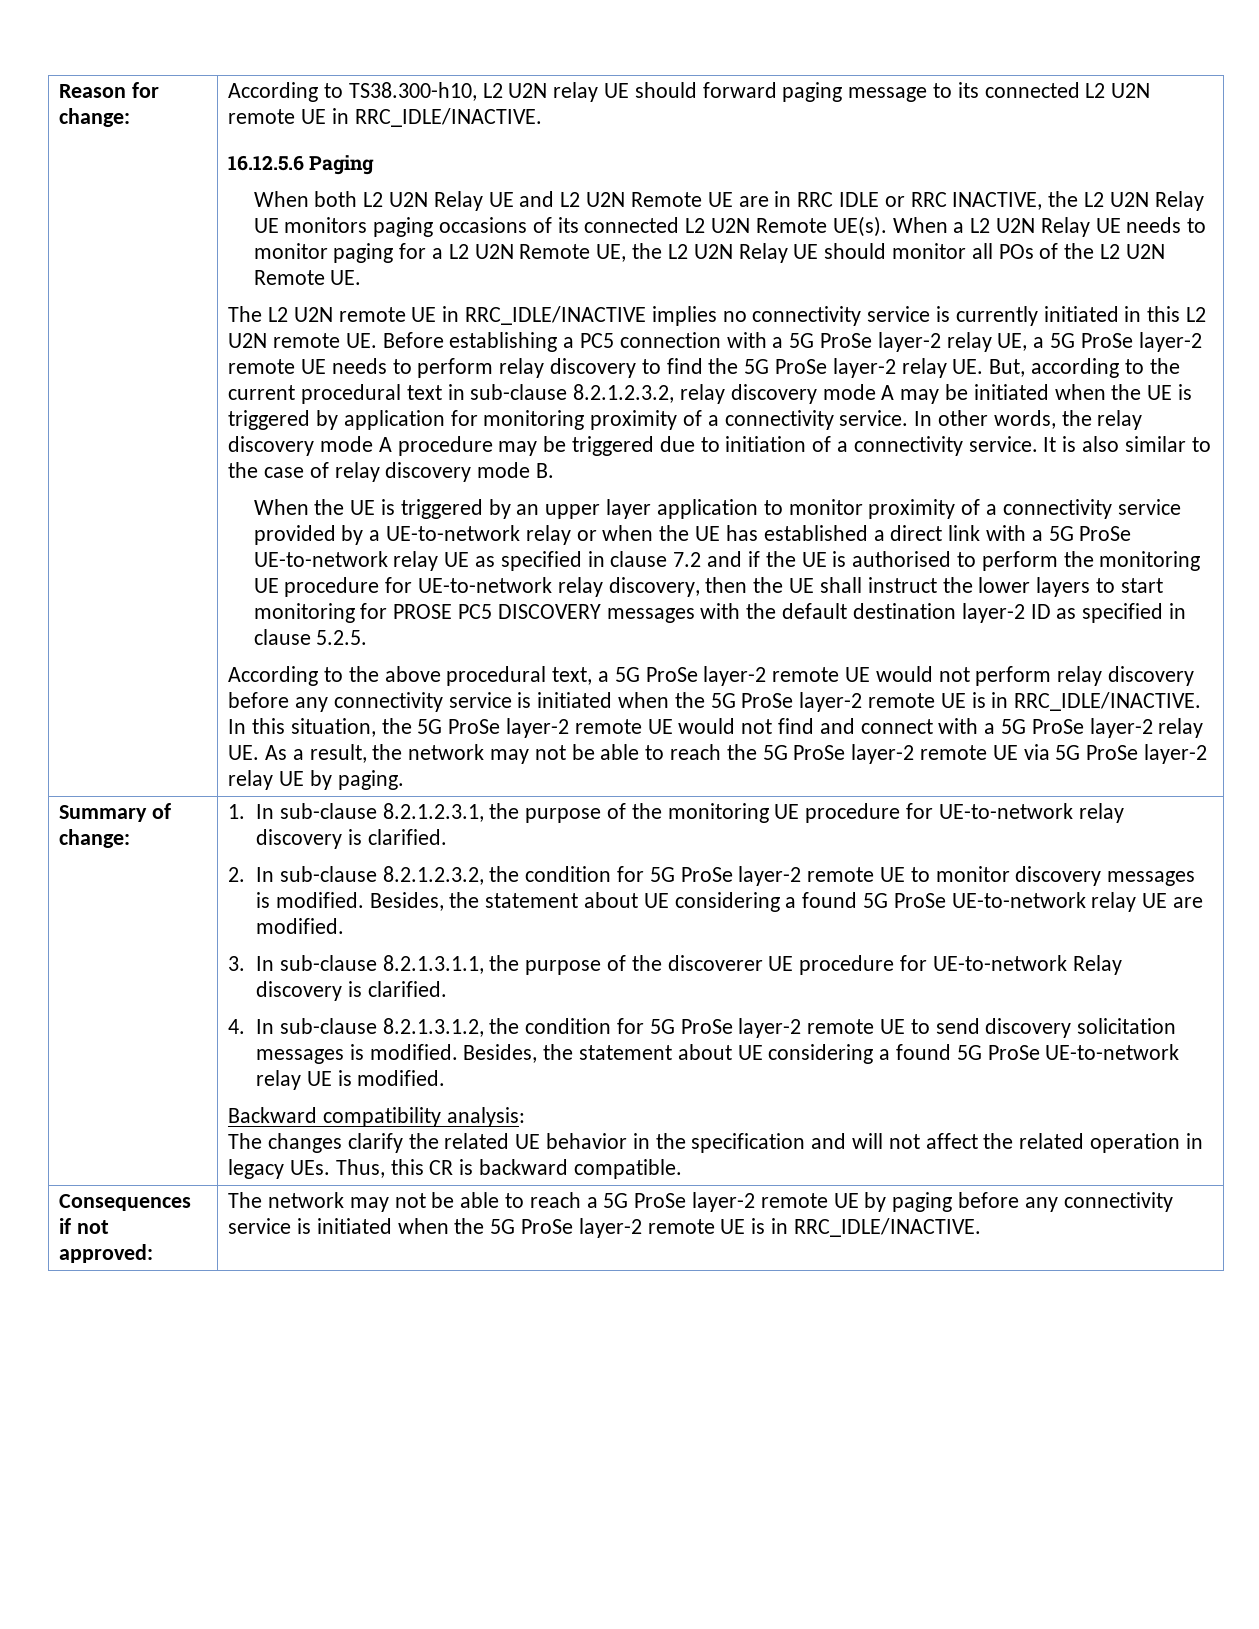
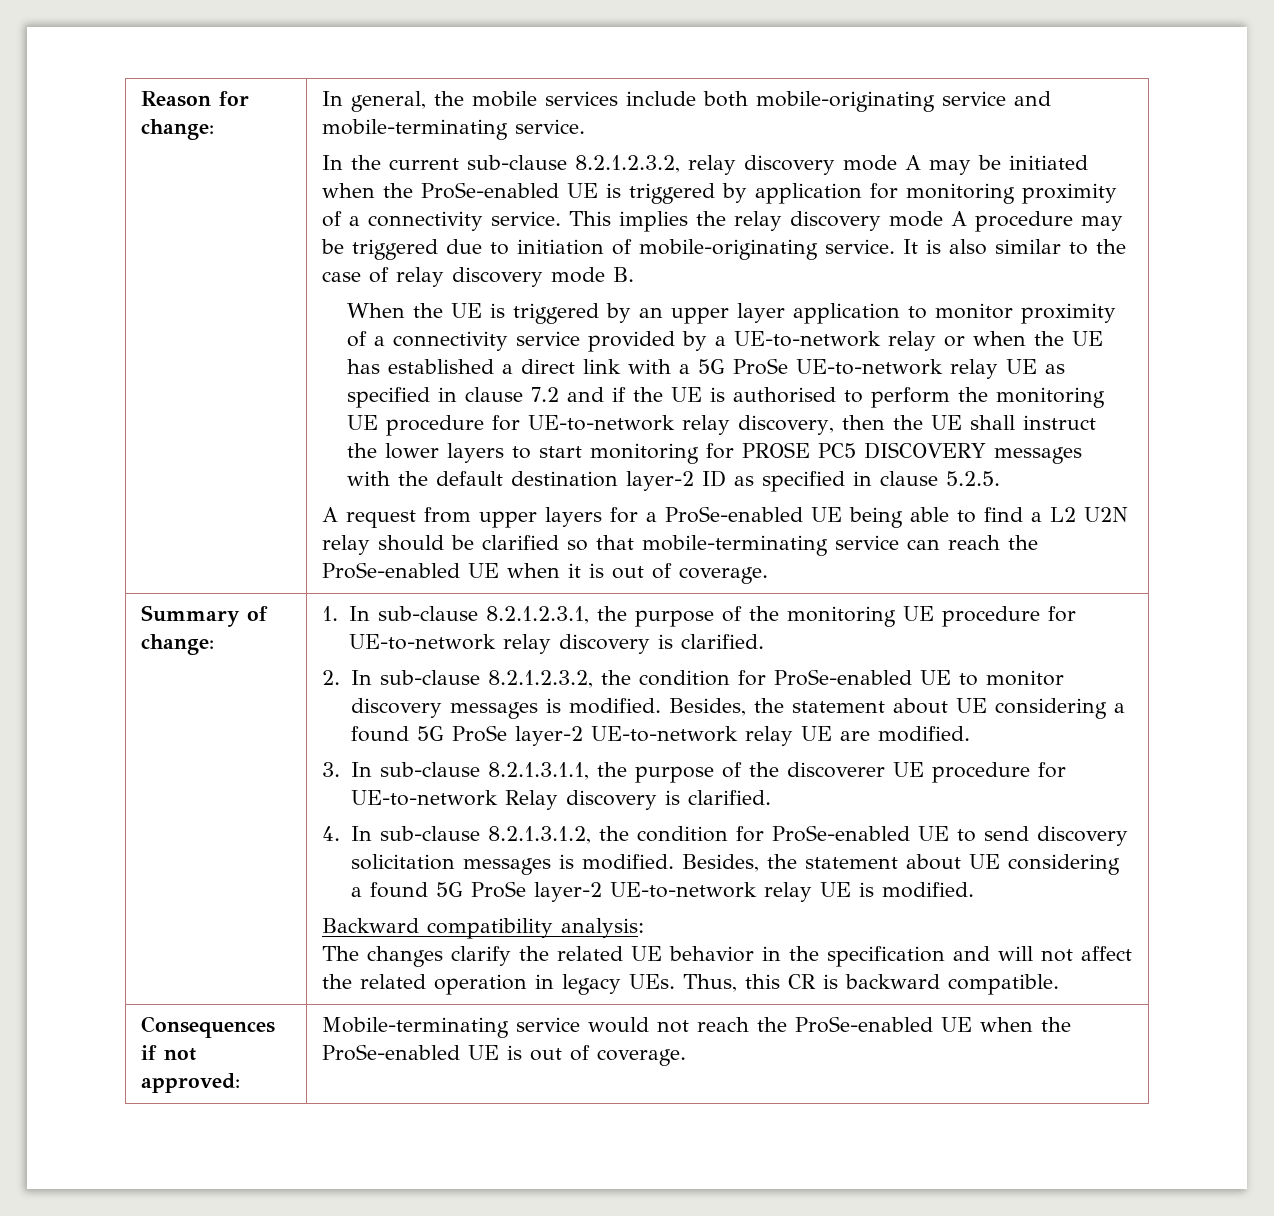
- According to TS38.300-h10, L2 U2N relay UE should forward paging message to its connected L2 U2N remote UE in RRC_IDLE/INACTIVE.
- 16.12.5.6 Paging
- When both L2 U2N Relay UE and L2 U2N Remote UE are in RRC IDLE or RRC INACTIVE, the L2 U2N Relay UE monitors paging occasions of its connected L2 U2N Remote UE(s). When a L2 U2N Relay UE needs to monitor paging for a L2 U2N Remote UE, the L2 U2N Relay UE should monitor all POs of the L2 U2N Remote UE.
- The L2 U2N remote UE in RRC_IDLE/INACTIVE implies no connectivity service is currently initiated in this L2 U2N remote UE. Before establishing a PC5 connection with a 5G ProSe layer-2 relay UE, a 5G ProSe layer-2 remote UE needs to perform relay discovery to find the 5G ProSe layer-2 relay UE. But, according to the current procedural text in sub-clause 8.2.1.2.3.2, relay discovery mode A may be initiated when the UE is triggered by application for monitoring proximity of a connectivity service.
+ In general, the mobile services include both mobile-originating service and mobile-terminating service.
+ In the current sub-clause 8.2.1.2.3.2, relay discovery mode A may be initiated when the ProSe-enabled UE is triggered by application for monitoring proximity of a connectivity service.
- In other words, the relay discovery mode A procedure may be triggered due to initiation of a connectivity service.
+ This implies the relay discovery mode A procedure may be triggered due to initiation of mobile-originating service.
- According to the above procedural text, a 5G ProSe layer-2 remote UE would not perform relay discovery before any connectivity service is initiated when the 5G ProSe layer-2 remote UE is in RRC_IDLE/INACTIVE. In this situation, the 5G ProSe layer-2 remote UE would not find and connect with a 5G ProSe layer-2 relay UE. As a result, the network may not be able to reach the 5G ProSe layer-2 remote UE via 5G ProSe layer-2 relay UE by paging.
+ A request from upper layers for a ProSe-enabled UE being able to find a L2 U2N relay should be clarified so that mobile-terminating service can reach the ProSe-enabled UE when it is out of coverage.
- 2. In sub-clause 8.2.1.2.3.2, the condition for 5G ProSe layer-2 remote UE to monitor discovery messages is modified.
+ 2. In sub-clause 8.2.1.2.3.2, the condition for ProSe-enabled UE to monitor discovery messages is modified.
- Besides, the statement about UE considering a found 5G ProSe UE-to-network relay UE are modified.
+ Besides, the statement about UE considering a found 5G ProSe layer-2 UE-to-network relay UE are modified.
- 4. In sub-clause 8.2.1.3.1.2, the condition for 5G ProSe layer-2 remote UE to send discovery solicitation messages is modified.
+ 4. In sub-clause 8.2.1.3.1.2, the condition for ProSe-enabled UE to send discovery solicitation messages is modified.
- Besides, the statement about UE considering a found 5G ProSe UE-to-network relay UE is modified.
+ Besides, the statement about UE considering a found 5G ProSe layer-2 UE-to-network relay UE is modified.
- Consequences if not approved: | The network may not be able to reach a 5G ProSe layer-2 remote UE by paging before any connectivity service is initiated when the 5G ProSe layer-2 remote UE is in RRC_IDLE/INACTIVE.
+ Consequences if not approved: | Mobile-terminating service would not reach the ProSe-enabled UE when the ProSe-enabled UE is out of coverage.

